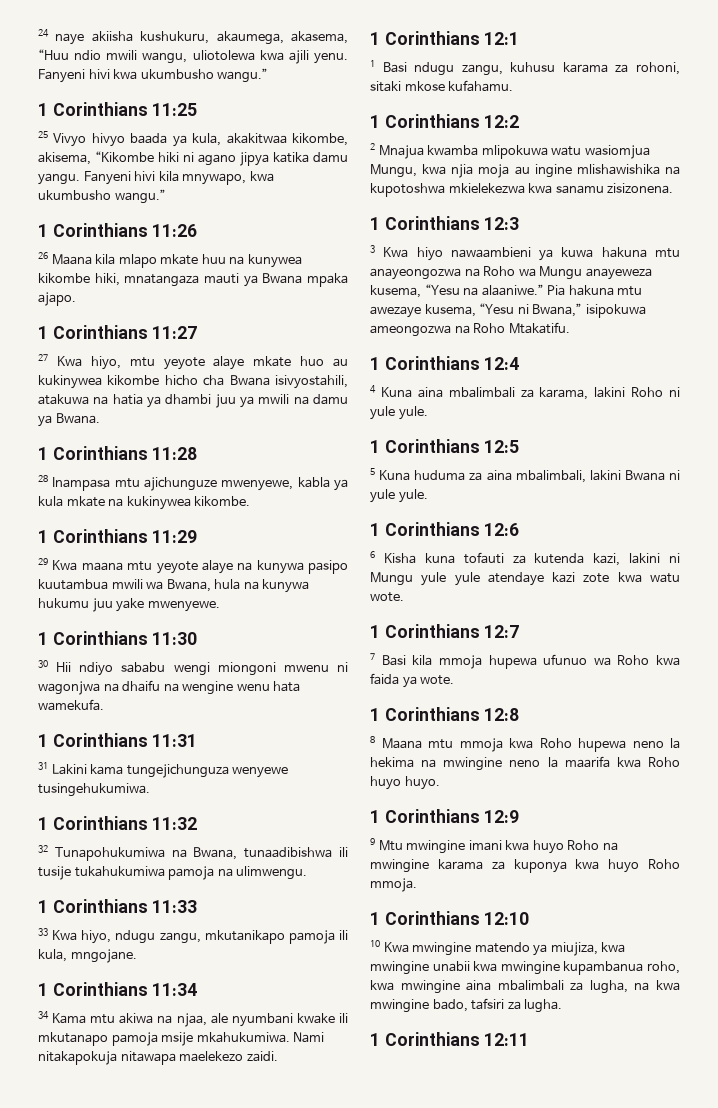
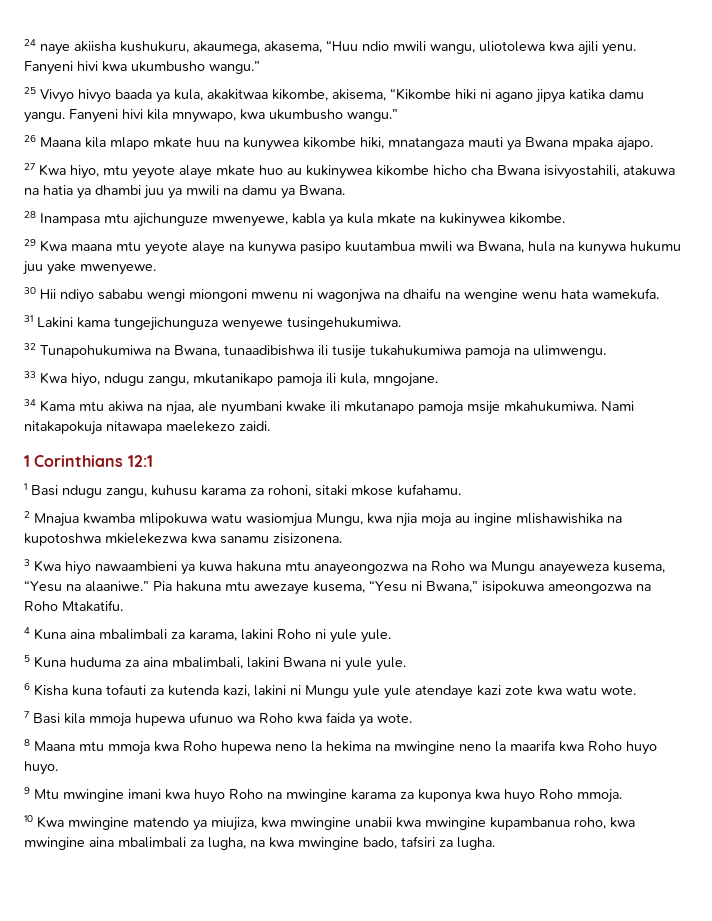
- 1 Corinthians 11:25
- 1 Corinthians 11:26
- 1 Corinthians 11:27
- 1 Corinthians 11:28
- 1 Corinthians 11:29
- 1 Corinthians 11:30
- 1 Corinthians 11:31
- 1 Corinthians 11:32
- 1 Corinthians 11:33
- 1 Corinthians 11:34
- 1 Corinthians 12:2
- 1 Corinthians 12:3
- 1 Corinthians 12:4
- 1 Corinthians 12:5
- 1 Corinthians 12:6
- 1 Corinthians 12:7
- 1 Corinthians 12:8
- 1 Corinthians 12:9
- 1 Corinthians 12:10
- 1 Corinthians 12:11

